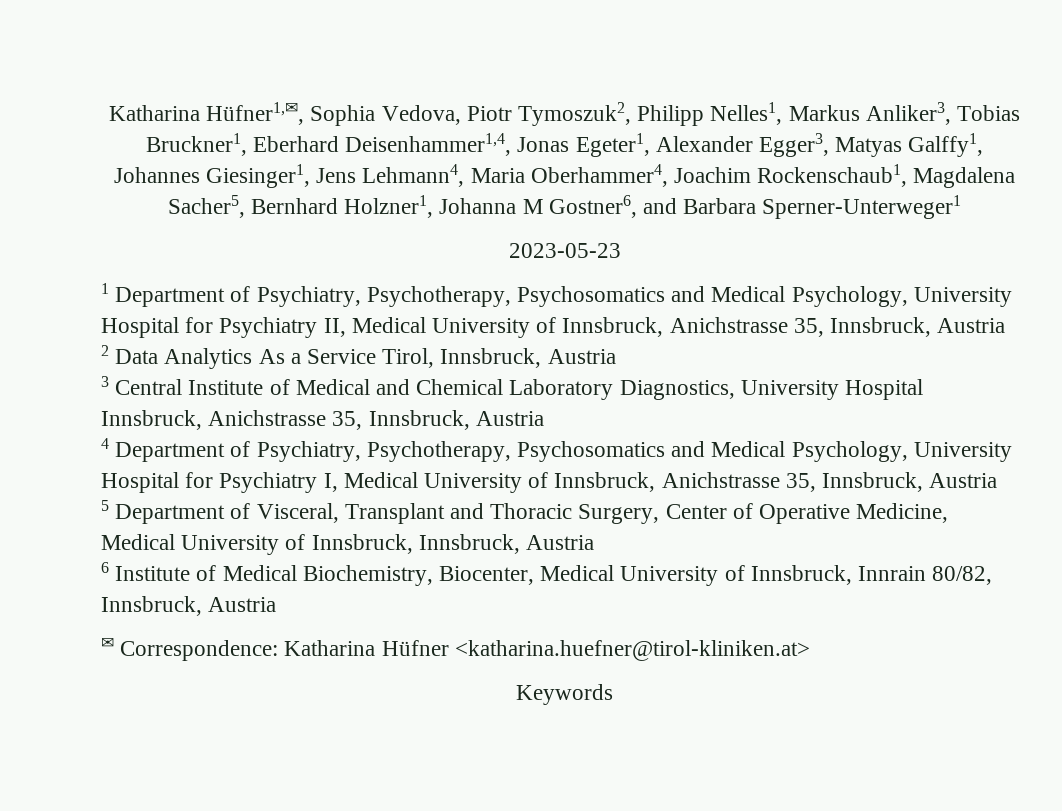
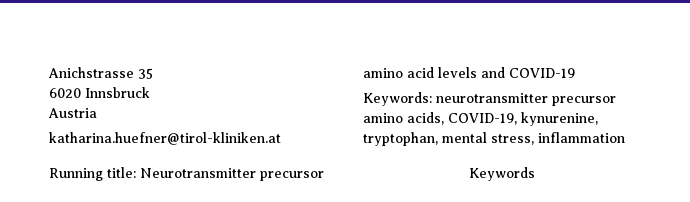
- Katharina Hüfner1,✉, Sophia Vedova, Piotr Tymoszuk2, Philipp Nelles1, Markus Anliker3, Tobias Bruckner1, Eberhard Deisenhammer1,4, Jonas Egeter1, Alexander Egger3, Matyas Galffy1, Johannes Giesinger1, Jens Lehmann4, Maria Oberhammer4, Joachim Rockenschaub1, Magdalena Sacher5, Bernhard Holzner1, Johanna M Gostner6, and Barbara Sperner-Unterweger1
- 2023-05-23
- 1 Department of Psychiatry, Psychotherapy, Psychosomatics and Medical Psychology, University Hospital for Psychiatry II, Medical University of Innsbruck, Anichstrasse 35, Innsbruck, Austria
- 2 Data Analytics As a Service Tirol, Innsbruck, Austria
- 3 Central Institute of Medical and Chemical Laboratory Diagnostics, University Hospital Innsbruck, Anichstrasse 35, Innsbruck, Austria
- 4 Department of Psychiatry, Psychotherapy, Psychosomatics and Medical Psychology, University Hospital for Psychiatry I, Medical University of Innsbruck, Anichstrasse 35, Innsbruck, Austria
- 5 Department of Visceral, Transplant and Thoracic Surgery, Center of Operative Medicine, Medical University of Innsbruck, Innsbruck, Austria
- 6 Institute of Medical Biochemistry, Biocenter, Medical University of Innsbruck, Innrain 80/82, Innsbruck, Austria
- ✉ Correspondence: Katharina Hüfner <katharina.huefner@tirol-kliniken.at>
+ Anichstrasse 35
+ 6020 Innsbruck
+ Austria
+ katharina.huefner@tirol-kliniken.at
+ Running title: Neurotransmitter precursor amino acid levels and COVID-19
+ Keywords: neurotransmitter precursor amino acids, COVID-19, kynurenine, tryptophan, mental stress, inflammation

